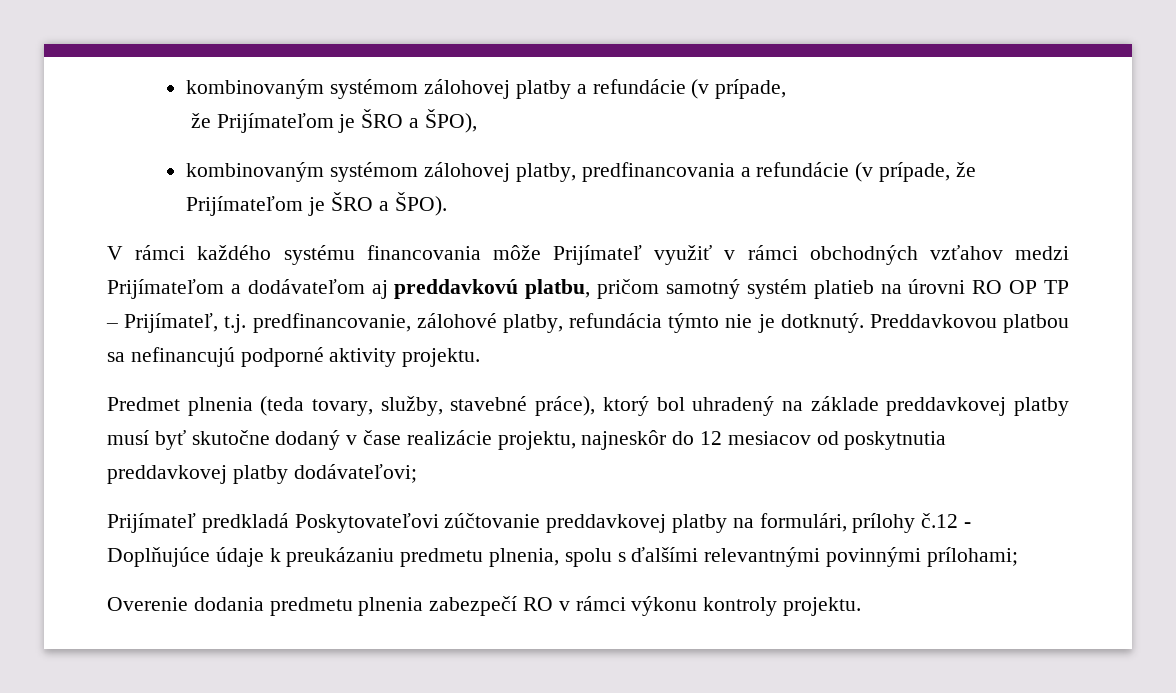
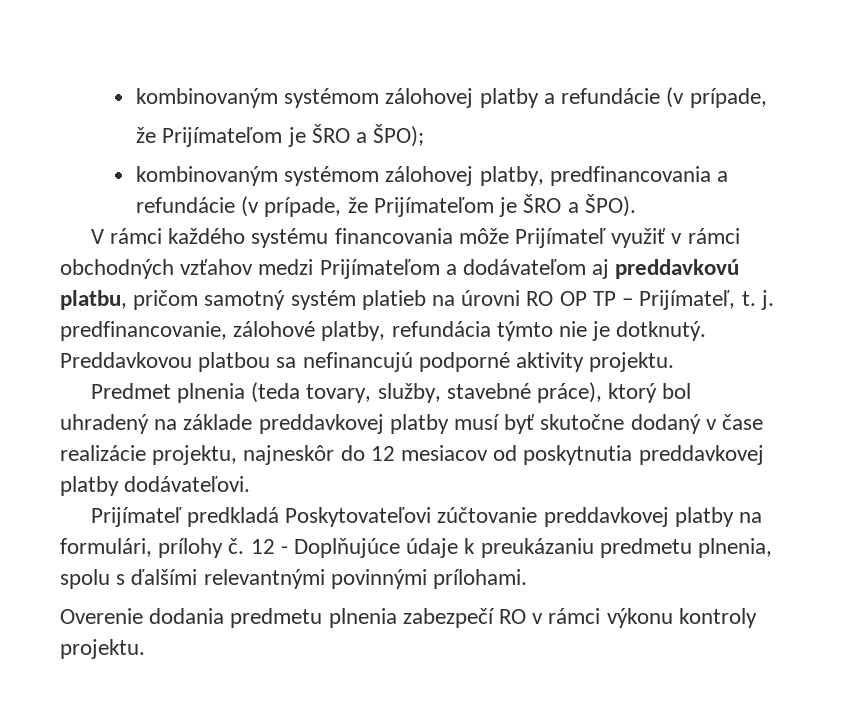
- že Prijímateľom je ŠRO a ŠPO),
+ že Prijímateľom je ŠRO a ŠPO);
- V rámci každého systému financovania môže Prijímateľ využiť v rámci obchodných vzťahov medzi Prijímateľom a dodávateľom aj preddavkovú platbu, pričom samotný systém platieb na úrovni RO OP TP – Prijímateľ, t.j. predfinancovanie, zálohové platby, refundácia týmto nie je dotknutý.
+ V rámci každého systému financovania môže Prijímateľ využiť v rámci obchodných vzťahov medzi Prijímateľom a dodávateľom aj preddavkovú platbu, pričom samotný systém platieb na úrovni RO OP TP – Prijímateľ, t. j. predfinancovanie, zálohové platby, refundácia týmto nie je dotknutý.
- Predmet plnenia (teda tovary, služby, stavebné práce), ktorý bol uhradený na základe preddavkovej platby musí byť skutočne dodaný v čase realizácie projektu, najneskôr do 12 mesiacov od poskytnutia preddavkovej platby dodávateľovi;
+ Predmet plnenia (teda tovary, služby, stavebné práce), ktorý bol uhradený na základe preddavkovej platby musí byť skutočne dodaný v čase realizácie projektu, najneskôr do 12 mesiacov od poskytnutia preddavkovej platby dodávateľovi.
- Prijímateľ predkladá Poskytovateľovi zúčtovanie preddavkovej platby na formulári, prílohy č.12 - Doplňujúce údaje k preukázaniu predmetu plnenia, spolu s ďalšími relevantnými povinnými prílohami;
+ Prijímateľ predkladá Poskytovateľovi zúčtovanie preddavkovej platby na formulári, prílohy č. 12 - Doplňujúce údaje k preukázaniu predmetu plnenia, spolu s ďalšími relevantnými povinnými prílohami.

